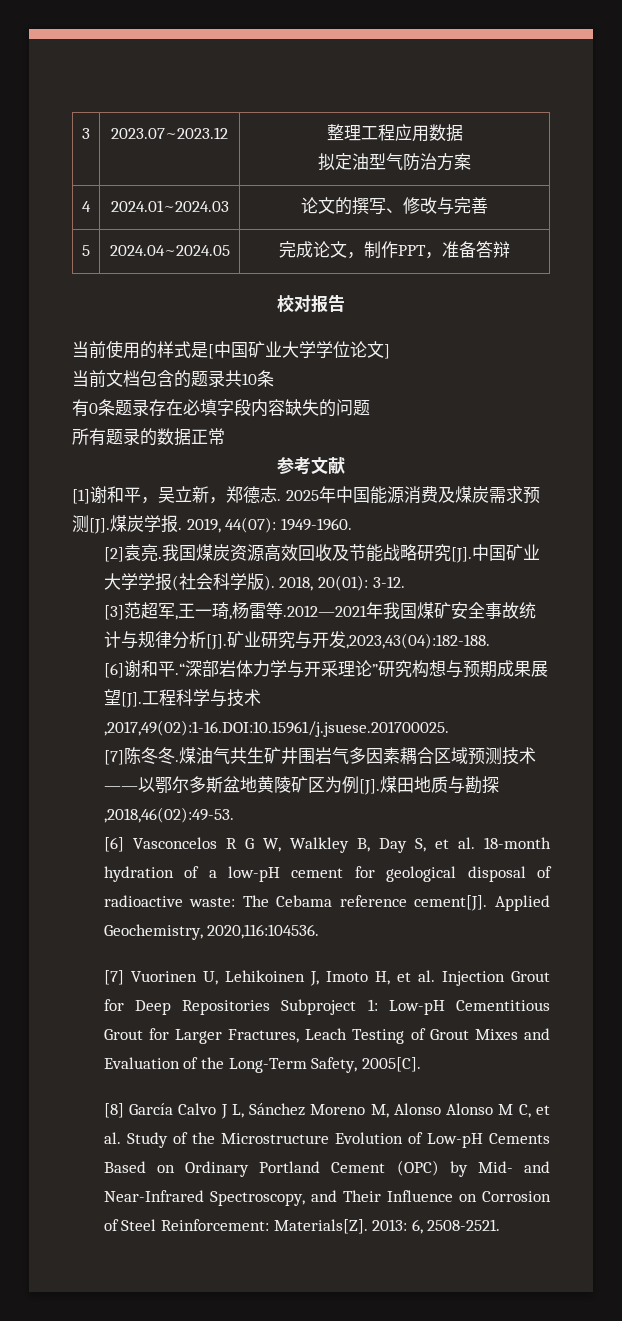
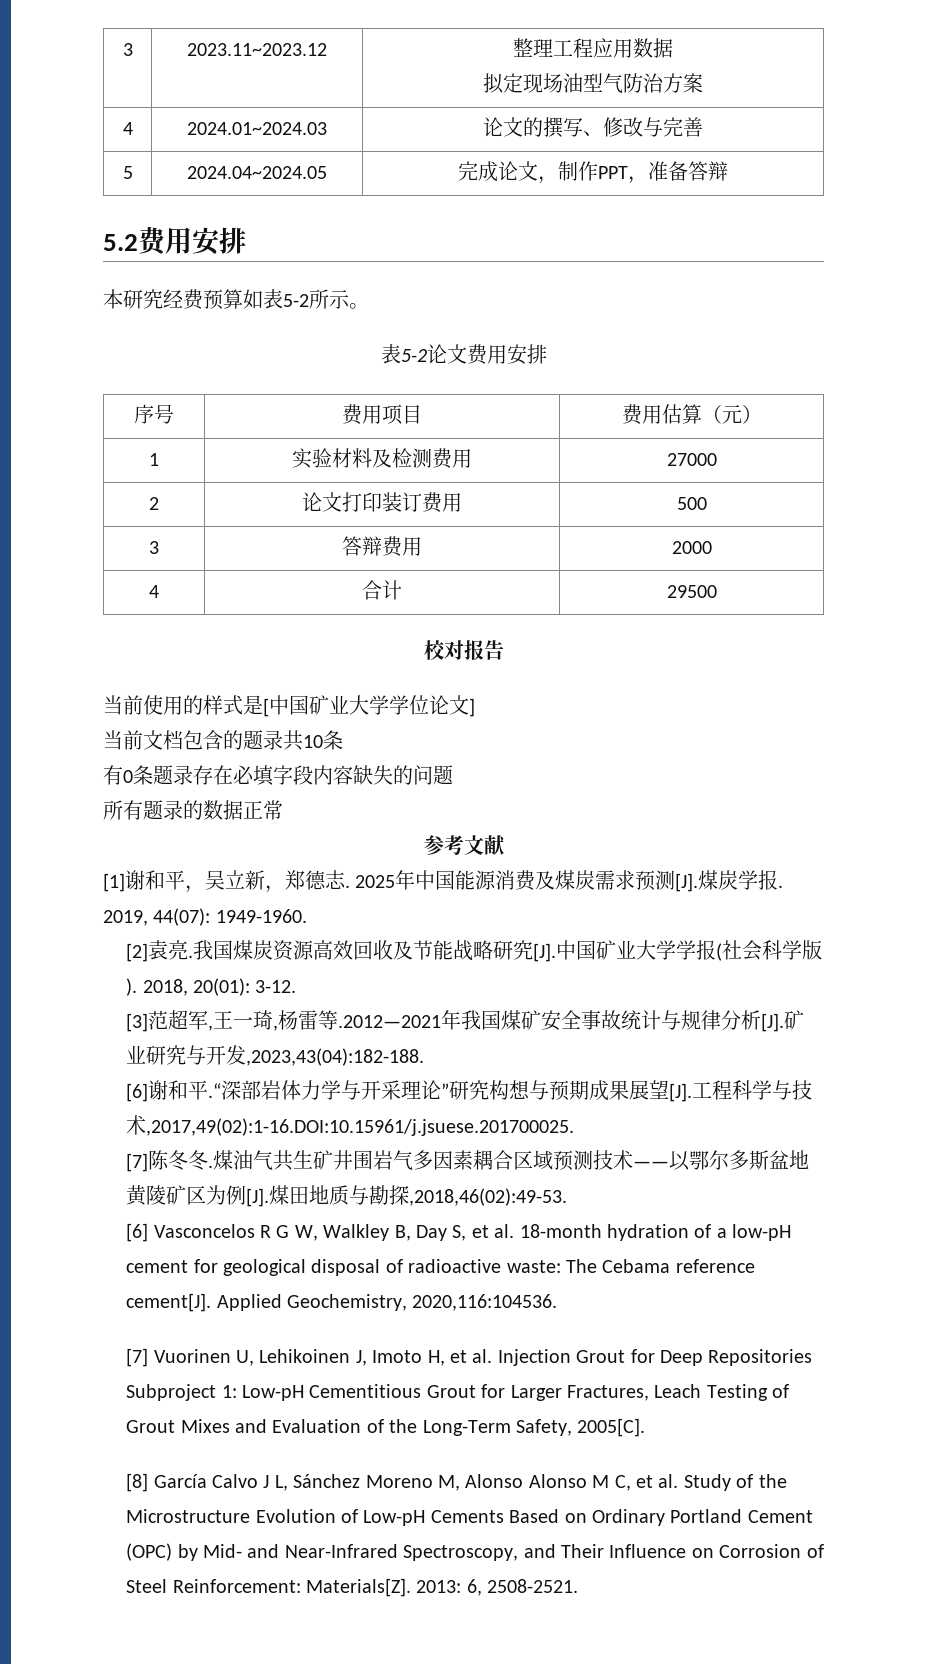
- 3 | 2023.07~2023.12 | 整理工程应用数据
- 拟定油型气防治方案
+ 3 | 2023.11~2023.12 | 整理工程应用数据
+ 拟定现场油型气防治方案
+ 5.2费用安排
+ 本研究经费预算如表5-2所示。
+ 表5-2论文费用安排
+ 序号 | 费用项目 | 费用估算（元）
+ 1 | 实验材料及检测费用 | 27000
+ 2 | 论文打印装订费用 | 500
+ 3 | 答辩费用 | 2000
+ 4 | 合计 | 29500

